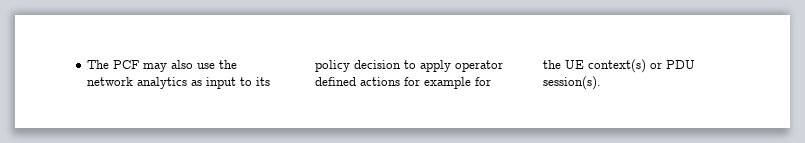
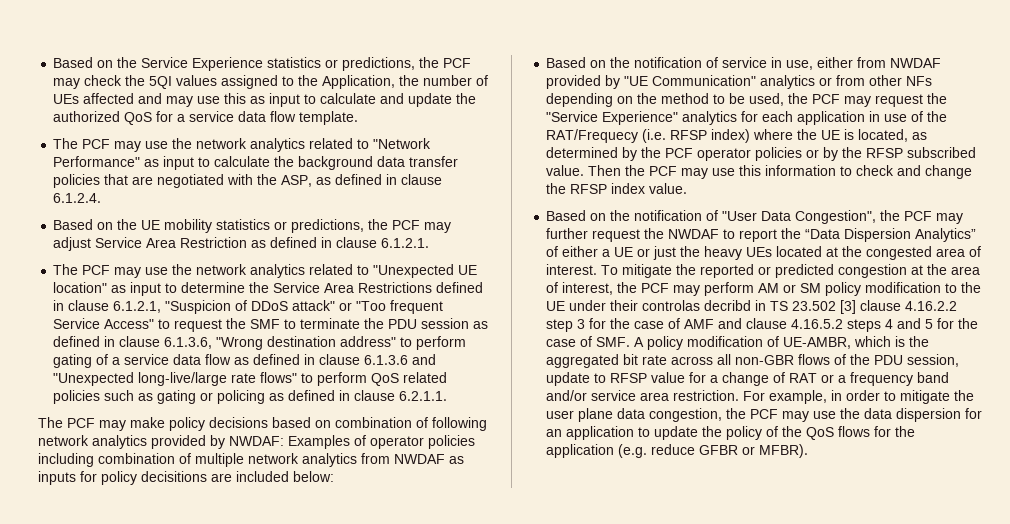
- The PCF may also use the network analytics as input to its policy decision to apply operator defined actions for example for the UE context(s) or PDU session(s).
+ Based on the Service Experience statistics or predictions, the PCF may check the 5QI values assigned to the Application, the number of UEs affected and may use this as input to calculate and update the authorized QoS for a service data flow template.
+ The PCF may use the network analytics related to "Network Performance" as input to calculate the background data transfer policies that are negotiated with the ASP, as defined in clause 6.1.2.4.
+ Based on the UE mobility statistics or predictions, the PCF may adjust Service Area Restriction as defined in clause 6.1.2.1.
+ The PCF may use the network analytics related to "Unexpected UE location" as input to determine the Service Area Restrictions defined in clause 6.1.2.1, "Suspicion of DDoS attack" or "Too frequent Service Access" to request the SMF to terminate the PDU session as defined in clause 6.1.3.6, "Wrong destination address" to perform gating of a service data flow as defined in clause 6.1.3.6 and "Unexpected long-live/large rate flows" to perform QoS related policies such as gating or policing as defined in clause 6.2.1.1.
+ The PCF may make policy decisions based on combination of following network analytics provided by NWDAF: Examples of operator policies including combination of multiple network analytics from NWDAF as inputs for policy decisitions are included below:
+ Based on the notification of service in use, either from NWDAF provided by "UE Communication" analytics or from other NFs depending on the method to be used, the PCF may request the "Service Experience" analytics for each application in use of the RAT/Frequecy (i.e. RFSP index) where the UE is located, as determined by the PCF operator policies or by the RFSP subscribed value. Then the PCF may use this information to check and change the RFSP index value.
+ Based on the notification of "User Data Congestion", the PCF may further request the NWDAF to report the “Data Dispersion Analytics” of either a UE or just the heavy UEs located at the congested area of interest. To mitigate the reported or predicted congestion at the area of interest, the PCF may perform AM or SM policy modification to the UE under their controlas decribd in TS 23.502 [3] clause 4.16.2.2 step 3 for the case of AMF and clause 4.16.5.2 steps 4 and 5 for the case of SMF. A policy modification of UE-AMBR, which is the aggregated bit rate across all non-GBR flows of the PDU session, update to RFSP value for a change of RAT or a frequency band and/or service area restriction. For example, in order to mitigate the user plane data congestion, the PCF may use the data dispersion for an application to update the policy of the QoS flows for the application (e.g. reduce GFBR or MFBR).

